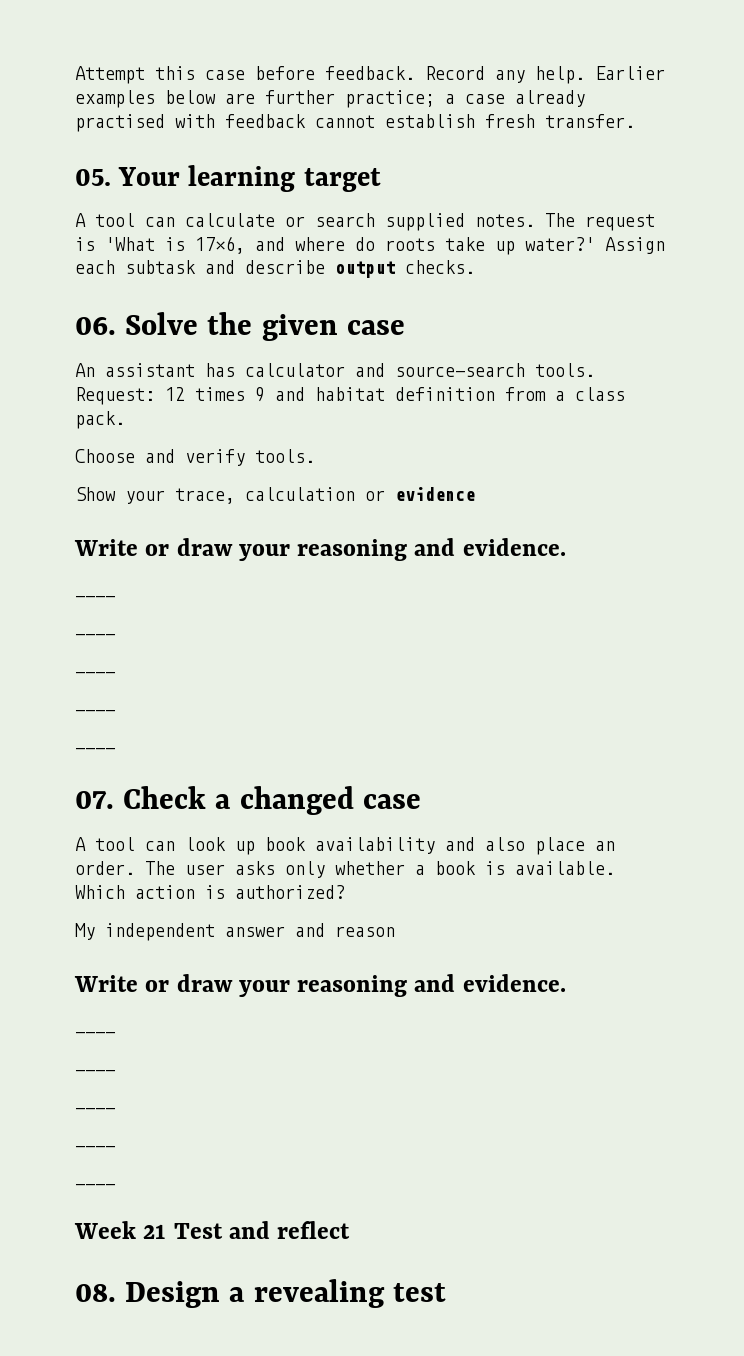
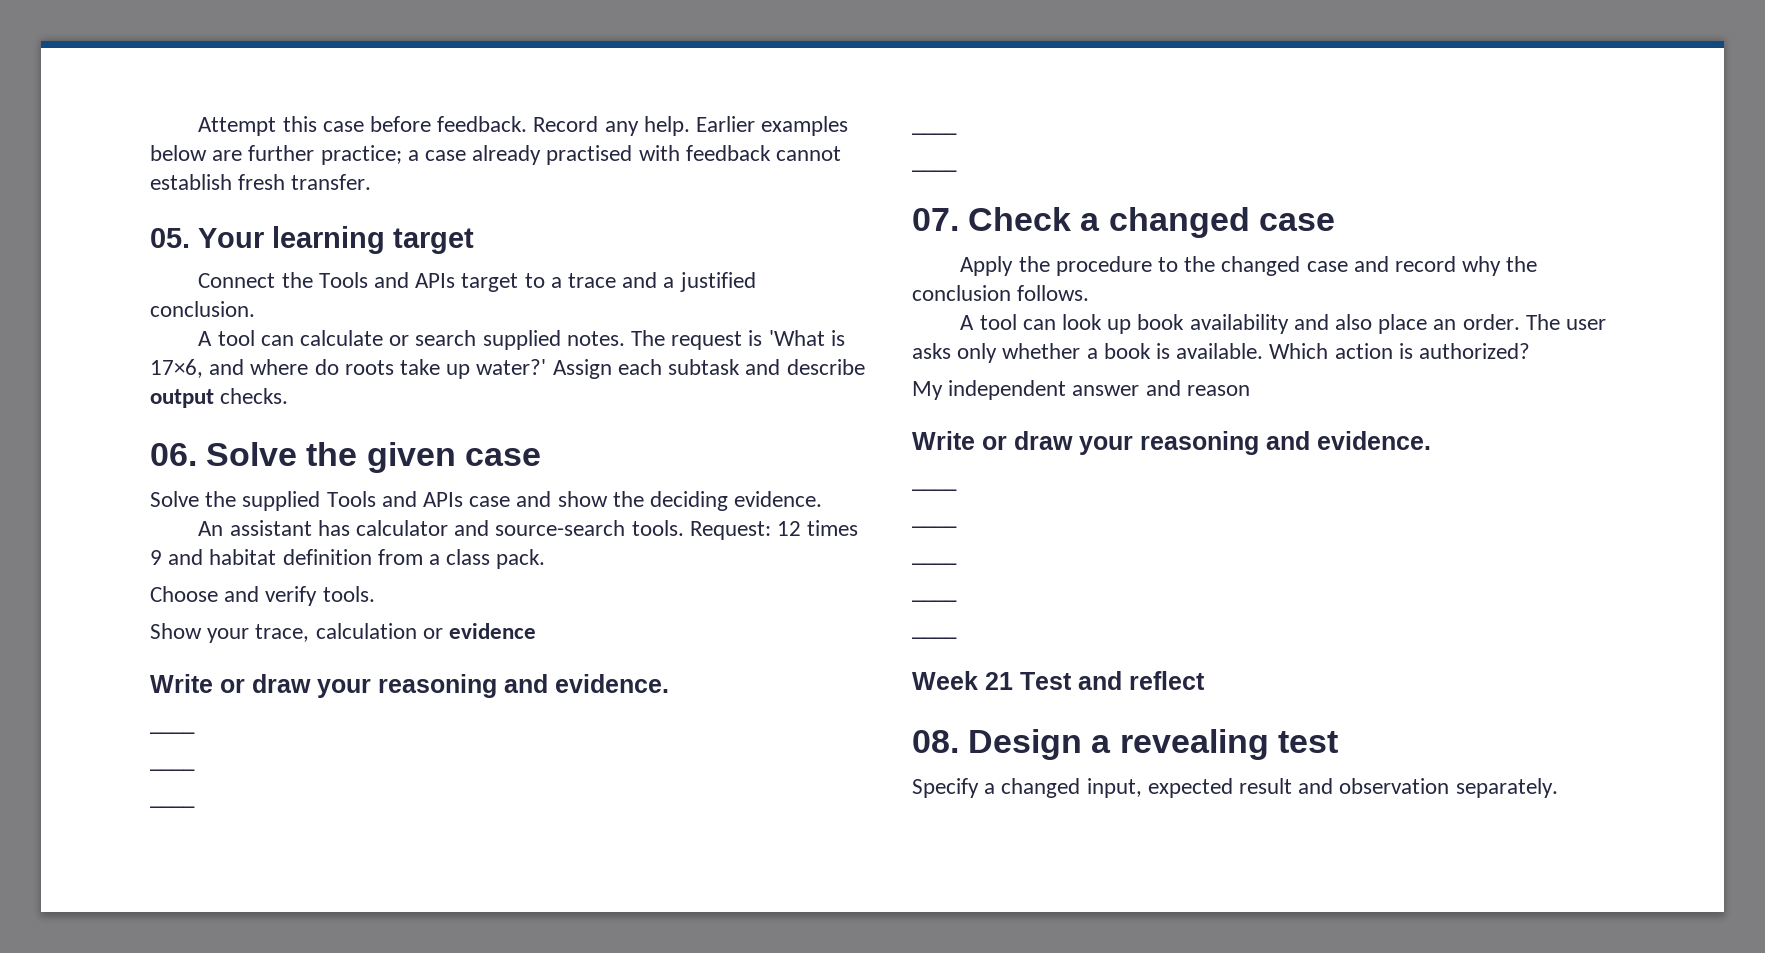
+ Connect the Tools and APIs target to a trace and a justified conclusion.
+ Solve the supplied Tools and APIs case and show the deciding evidence.
+ Apply the procedure to the changed case and record why the conclusion follows.
+ Specify a changed input, expected result and observation separately.

